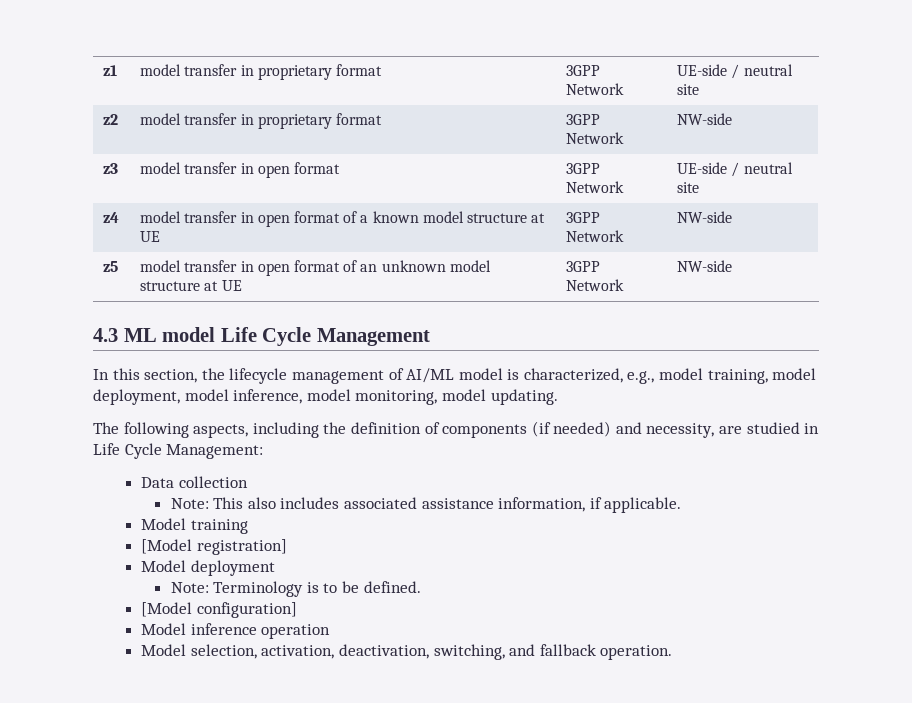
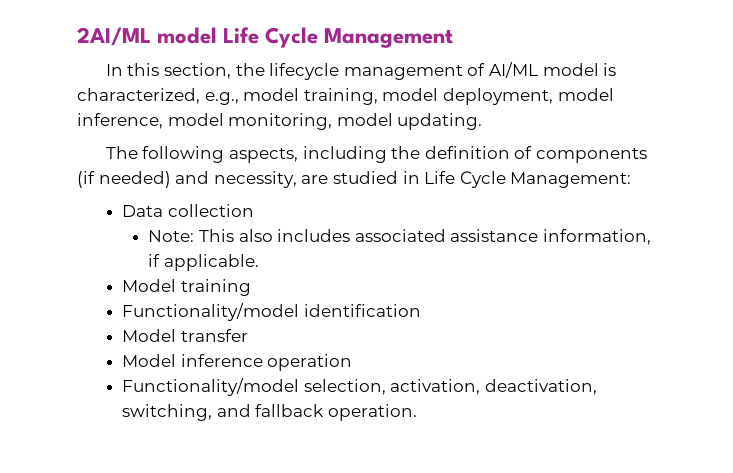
- z1 | model transfer in proprietary format | 3GPP Network | UE-side / neutral site
- z2 | model transfer in proprietary format | 3GPP Network | NW-side
- z3 | model transfer in open format | 3GPP Network | UE-side / neutral site
- z4 | model transfer in open format of a known model structure at UE | 3GPP Network | NW-side
- z5 | model transfer in open format of an unknown model structure at UE | 3GPP Network | NW-side
- 4.3 ML model Life Cycle Management
+ 2AI/ML model Life Cycle Management
- [Model registration]
- Model deployment
- Note: Terminology is to be defined.
- [Model configuration]
+ Functionality/model identification
+ Model transfer
- Model selection, activation, deactivation, switching, and fallback operation.
+ Functionality/model selection, activation, deactivation, switching, and fallback operation.

